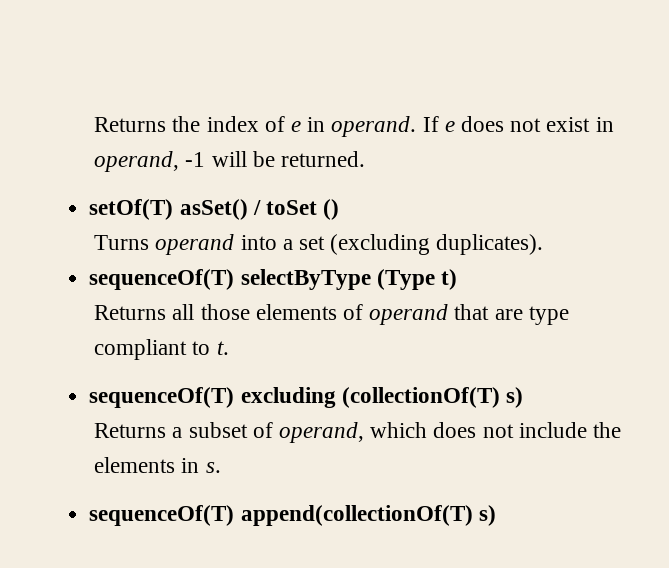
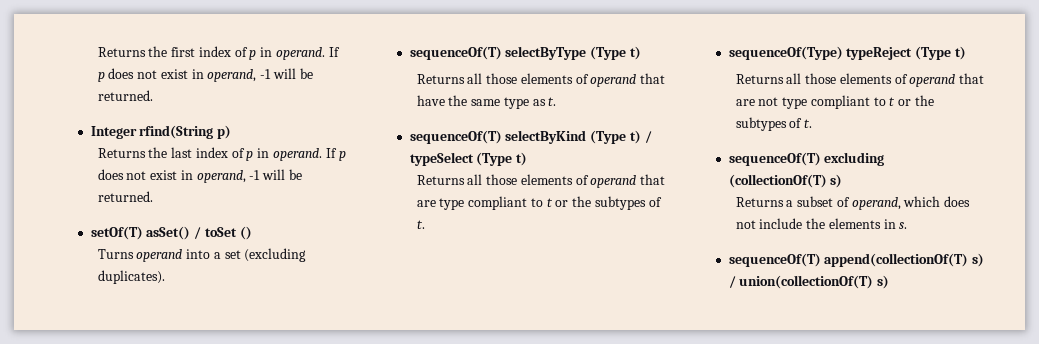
- Returns the index of e in operand. If e does not exist in operand, -1 will be returned.
+ Returns the first index of p in operand. If p does not exist in operand, -1 will be returned.
+ Integer rfind(String p)
+ Returns the last index of p in operand. If p does not exist in operand, -1 will be returned.
+ Returns all those elements of operand that have the same type as t.
+ sequenceOf(T) selectByKind (Type t) / typeSelect (Type t)
- Returns all those elements of operand that are type compliant to t.
+ Returns all those elements of operand that are type compliant to t or the subtypes of t.
+ sequenceOf(Type) typeReject (Type t)
+ Returns all those elements of operand that are not type compliant to t or the subtypes of t.
- sequenceOf(T) append(collectionOf(T) s)
+ sequenceOf(T) append(collectionOf(T) s) / union(collectionOf(T) s)

